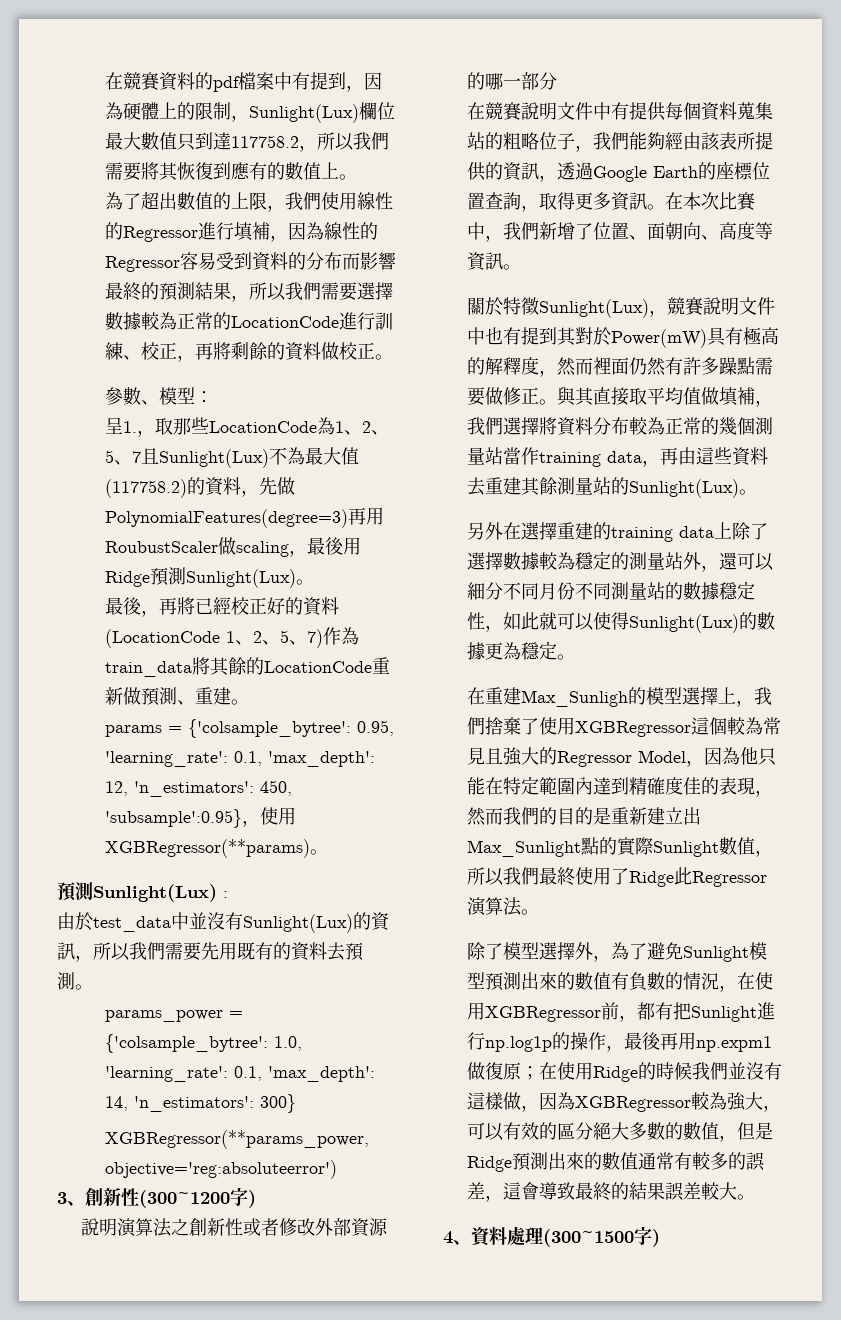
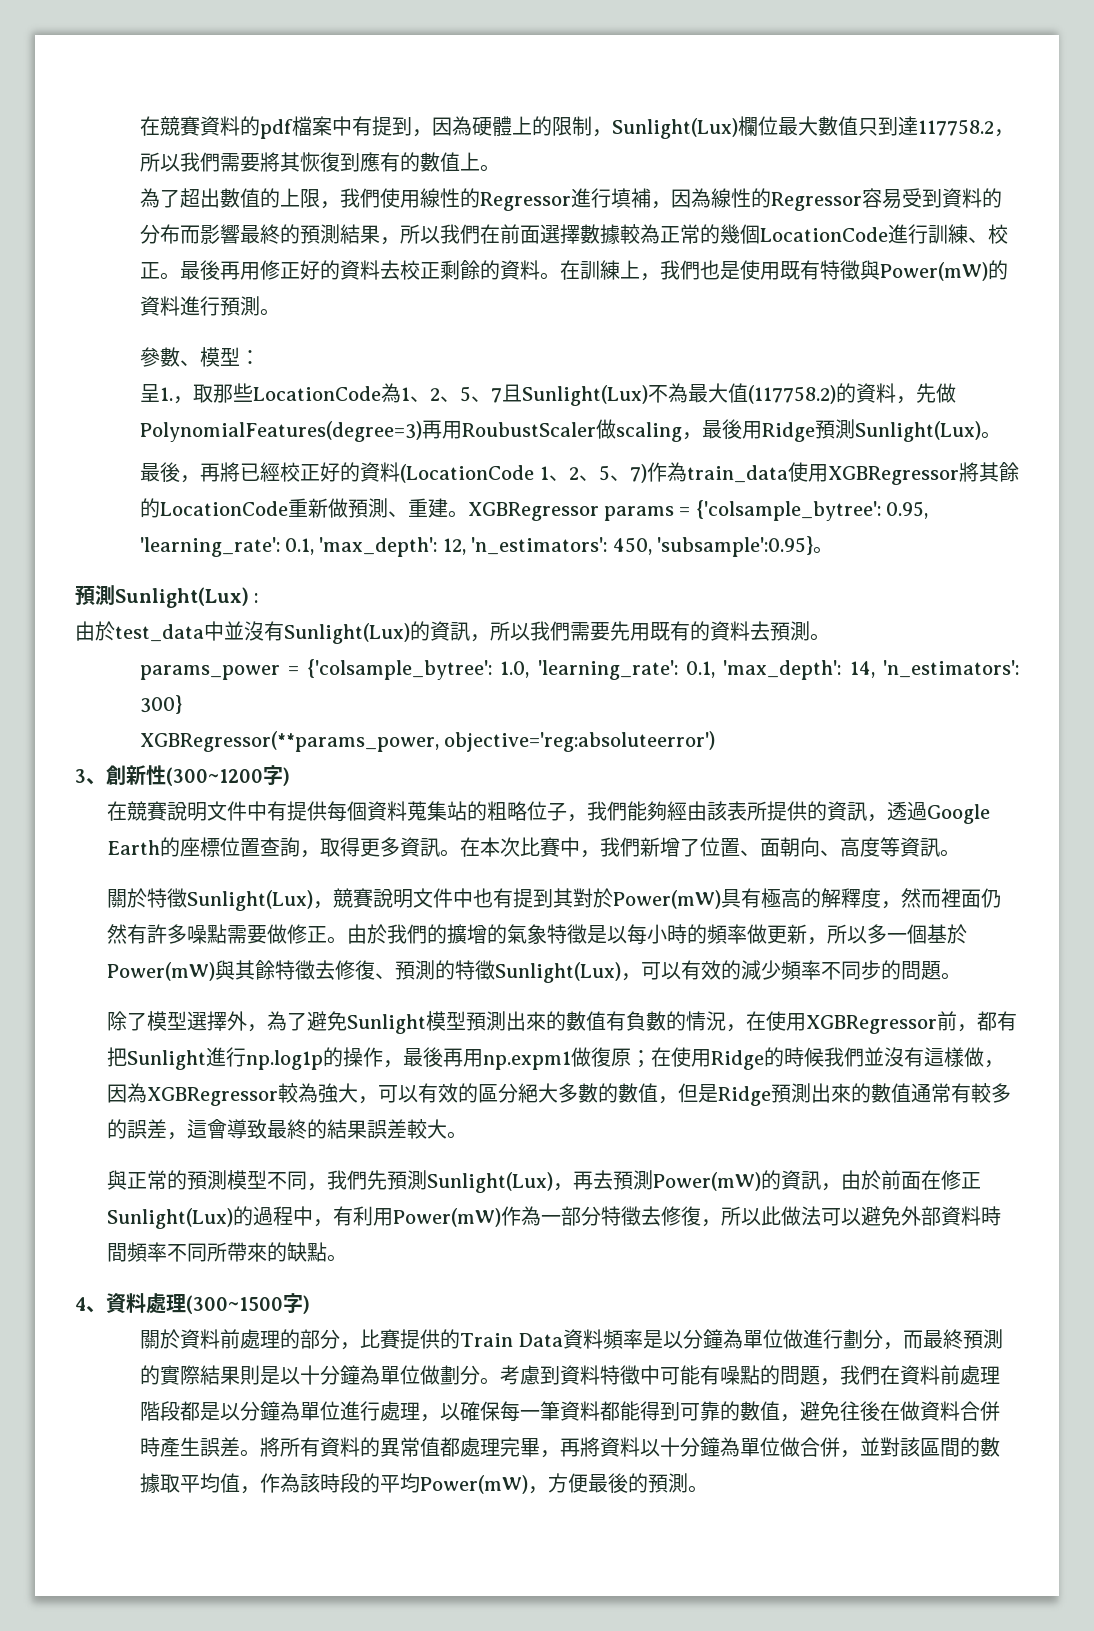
- 為了超出數值的上限，我們使用線性的Regressor進行填補，因為線性的Regressor容易受到資料的分布而影響最終的預測結果，所以我們需要選擇數據較為正常的LocationCode進行訓練、校正，再將剩餘的資料做校正。
+ 為了超出數值的上限，我們使用線性的Regressor進行填補，因為線性的Regressor容易受到資料的分布而影響最終的預測結果，所以我們在前面選擇數據較為正常的幾個LocationCode進行訓練、校正。最後再用修正好的資料去校正剩餘的資料。在訓練上，我們也是使用既有特徵與Power(mW)的資料進行預測。
- 最後，再將已經校正好的資料(LocationCode 1、2、5、7)作為train_data將其餘的LocationCode重新做預測、重建。
- params = {'colsample_bytree': 0.95, 'learning_rate': 0.1, 'max_depth': 12, 'n_estimators': 450, 'subsample':0.95}，使用XGBRegressor(**params)。
+ 最後，再將已經校正好的資料(LocationCode 1、2、5、7)作為train_data使用XGBRegressor將其餘的LocationCode重新做預測、重建。XGBRegressor params = {'colsample_bytree': 0.95, 'learning_rate': 0.1, 'max_depth': 12, 'n_estimators': 450, 'subsample':0.95}。
- 說明演算法之創新性或者修改外部資源的哪一部分
- 關於特徵Sunlight(Lux)，競賽說明文件中也有提到其對於Power(mW)具有極高的解釋度，然而裡面仍然有許多躁點需要做修正。
+ 關於特徵Sunlight(Lux)，競賽說明文件中也有提到其對於Power(mW)具有極高的解釋度，然而裡面仍然有許多噪點需要做修正。
- 與其直接取平均值做填補，我們選擇將資料分布較為正常的幾個測量站當作training data，再由這些資料去重建其餘測量站的Sunlight(Lux)。
- 另外在選擇重建的training data上除了選擇數據較為穩定的測量站外，還可以細分不同月份不同測量站的數據穩定性，如此就可以使得Sunlight(Lux)的數據更為穩定。
- 在重建Max_Sunligh的模型選擇上，我們捨棄了使用XGBRegressor這個較為常見且強大的Regressor Model，因為他只能在特定範圍內達到精確度佳的表現，然而我們的目的是重新建立出Max_Sunlight點的實際Sunlight數值，所以我們最終使用了Ridge此Regressor演算法。
+ 由於我們的擴增的氣象特徵是以每小時的頻率做更新，所以多一個基於Power(mW)與其餘特徵去修復、預測的特徵Sunlight(Lux)，可以有效的減少頻率不同步的問題。
+ 與正常的預測模型不同，我們先預測Sunlight(Lux)，再去預測Power(mW)的資訊，由於前面在修正Sunlight(Lux)的過程中，有利用Power(mW)作為一部分特徵去修復，所以此做法可以避免外部資料時間頻率不同所帶來的缺點。
+ 關於資料前處理的部分，比賽提供的Train Data資料頻率是以分鐘為單位做進行劃分，而最終預測的實際結果則是以十分鐘為單位做劃分。考慮到資料特徵中可能有噪點的問題，我們在資料前處理階段都是以分鐘為單位進行處理，以確保每一筆資料都能得到可靠的數值，避免往後在做資料合併時產生誤差。將所有資料的異常值都處理完畢，再將資料以十分鐘為單位做合併，並對該區間的數據取平均值，作為該時段的平均Power(mW)，方便最後的預測。

